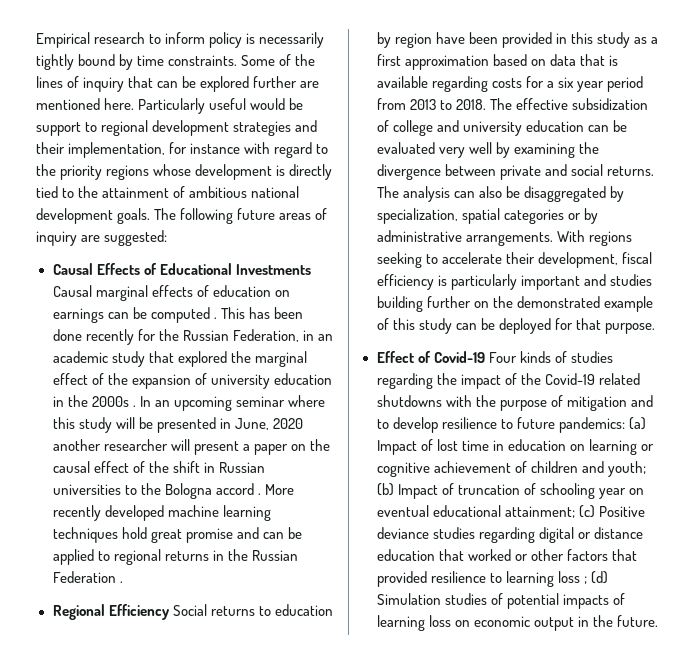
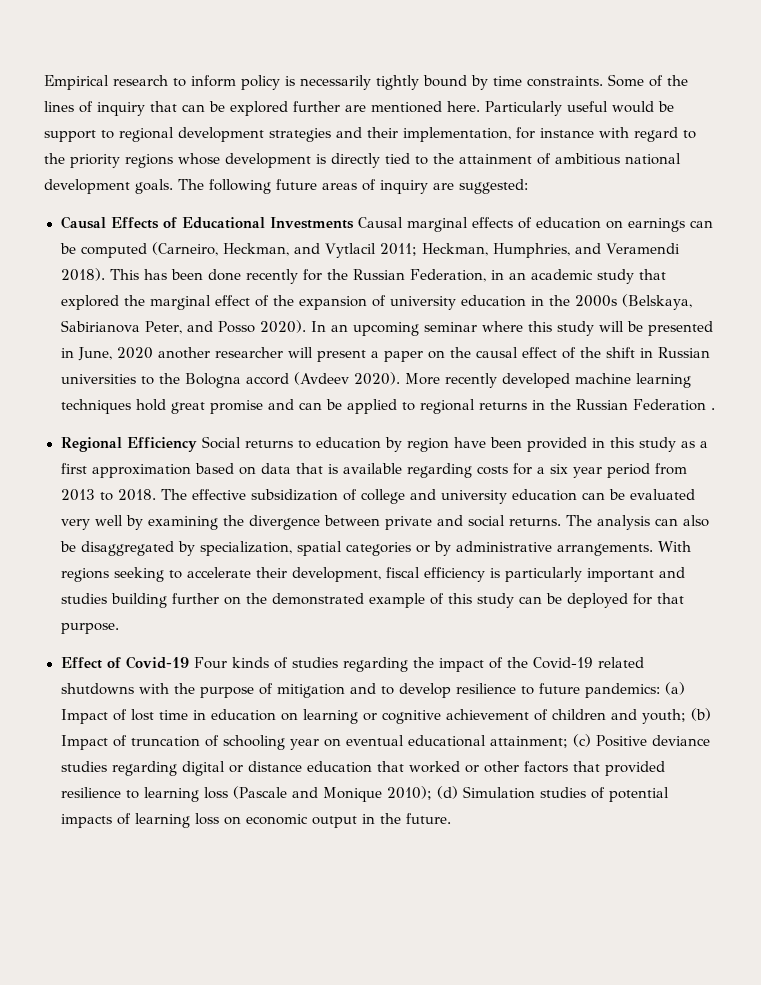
- Causal Effects of Educational Investments Causal marginal effects of education on earnings can be computed .
+ Causal Effects of Educational Investments Causal marginal effects of education on earnings can be computed (Carneiro, Heckman, and Vytlacil 2011; Heckman, Humphries, and Veramendi 2018).
- This has been done recently for the Russian Federation, in an academic study that explored the marginal effect of the expansion of university education in the 2000s .
+ This has been done recently for the Russian Federation, in an academic study that explored the marginal effect of the expansion of university education in the 2000s (Belskaya, Sabirianova Peter, and Posso 2020).
- In an upcoming seminar where this study will be presented in June, 2020 another researcher will present a paper on the causal effect of the shift in Russian universities to the Bologna accord .
+ In an upcoming seminar where this study will be presented in June, 2020 another researcher will present a paper on the causal effect of the shift in Russian universities to the Bologna accord (Avdeev 2020).
- (c) Positive deviance studies regarding digital or distance education that worked or other factors that provided resilience to learning loss ;
+ (c) Positive deviance studies regarding digital or distance education that worked or other factors that provided resilience to learning loss (Pascale and Monique 2010);

